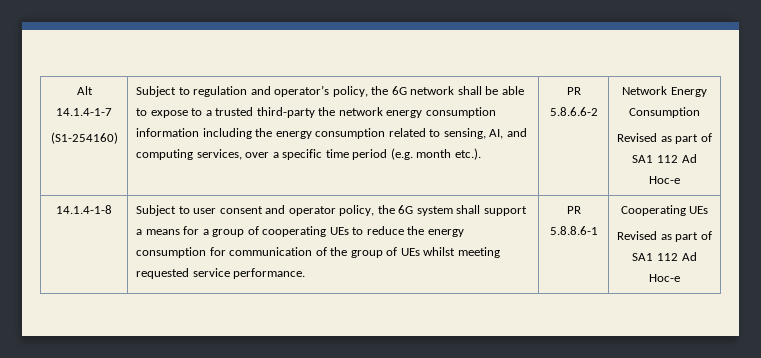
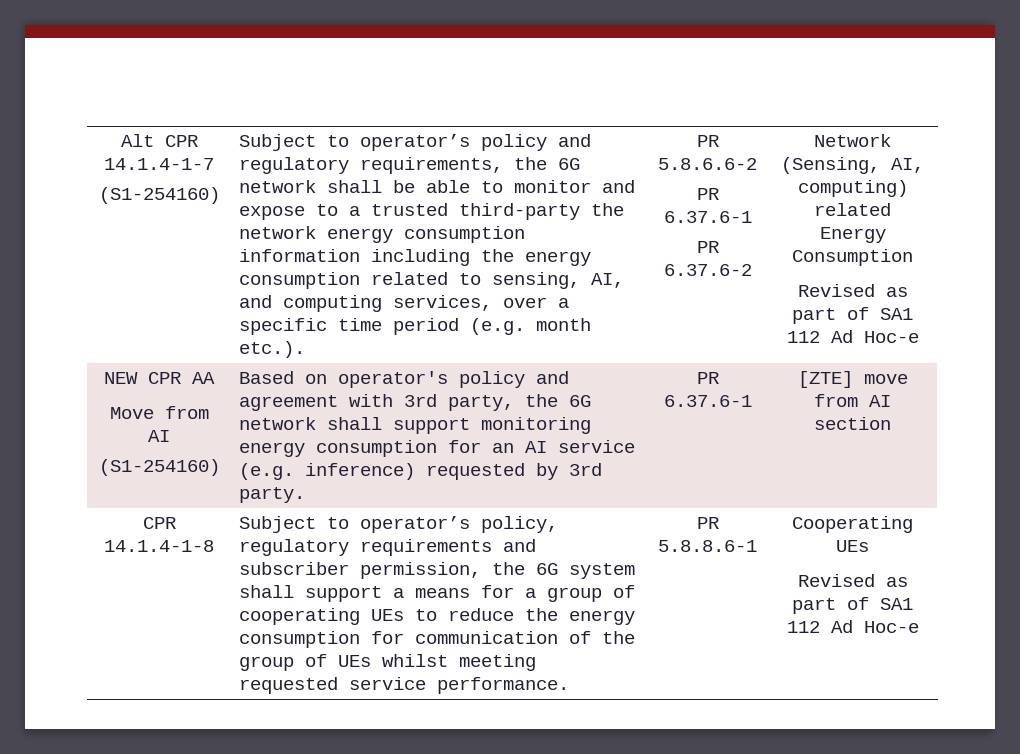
- Alt 14.1.4-1-7
+ Alt CPR 14.1.4-1-7
- Subject to regulation and operator’s policy, the 6G network shall be able to expose to a trusted third-party the network energy consumption information including the energy consumption related to sensing, AI, and computing services, over a specific time period (e.g. month etc.).
+ Subject to operator’s policy and regulatory requirements, the 6G network shall be able to monitor and expose to a trusted third-party the network energy consumption information including the energy consumption related to sensing, AI, and computing services, over a specific time period (e.g. month etc.).
- PR 5.8.6.6-2 | Network Energy Consumption
+ PR 5.8.6.6-2
+ PR 6.37.6-1
+ PR 6.37.6-2 | Network (Sensing, AI, computing) related Energy Consumption
- 14.1.4-1-8 | Subject to user consent and operator policy, the 6G system shall support a means for a group of cooperating UEs to reduce the energy consumption for communication of the group of UEs whilst meeting requested service performance.
+ NEW CPR AA
+ Move from AI
+ (S1-254160) | Based on operator's policy and agreement with 3rd party, the 6G network shall support monitoring energy consumption for an AI service (e.g. inference) requested by 3rd party. | PR 6.37.6-1 | [ZTE] move from AI section
+ CPR 14.1.4-1-8 | Subject to operator’s policy, regulatory requirements and subscriber permission, the 6G system shall support a means for a group of cooperating UEs to reduce the energy consumption for communication of the group of UEs whilst meeting requested service performance.

